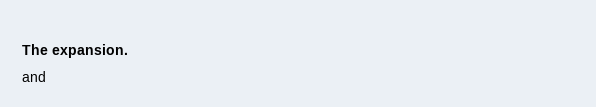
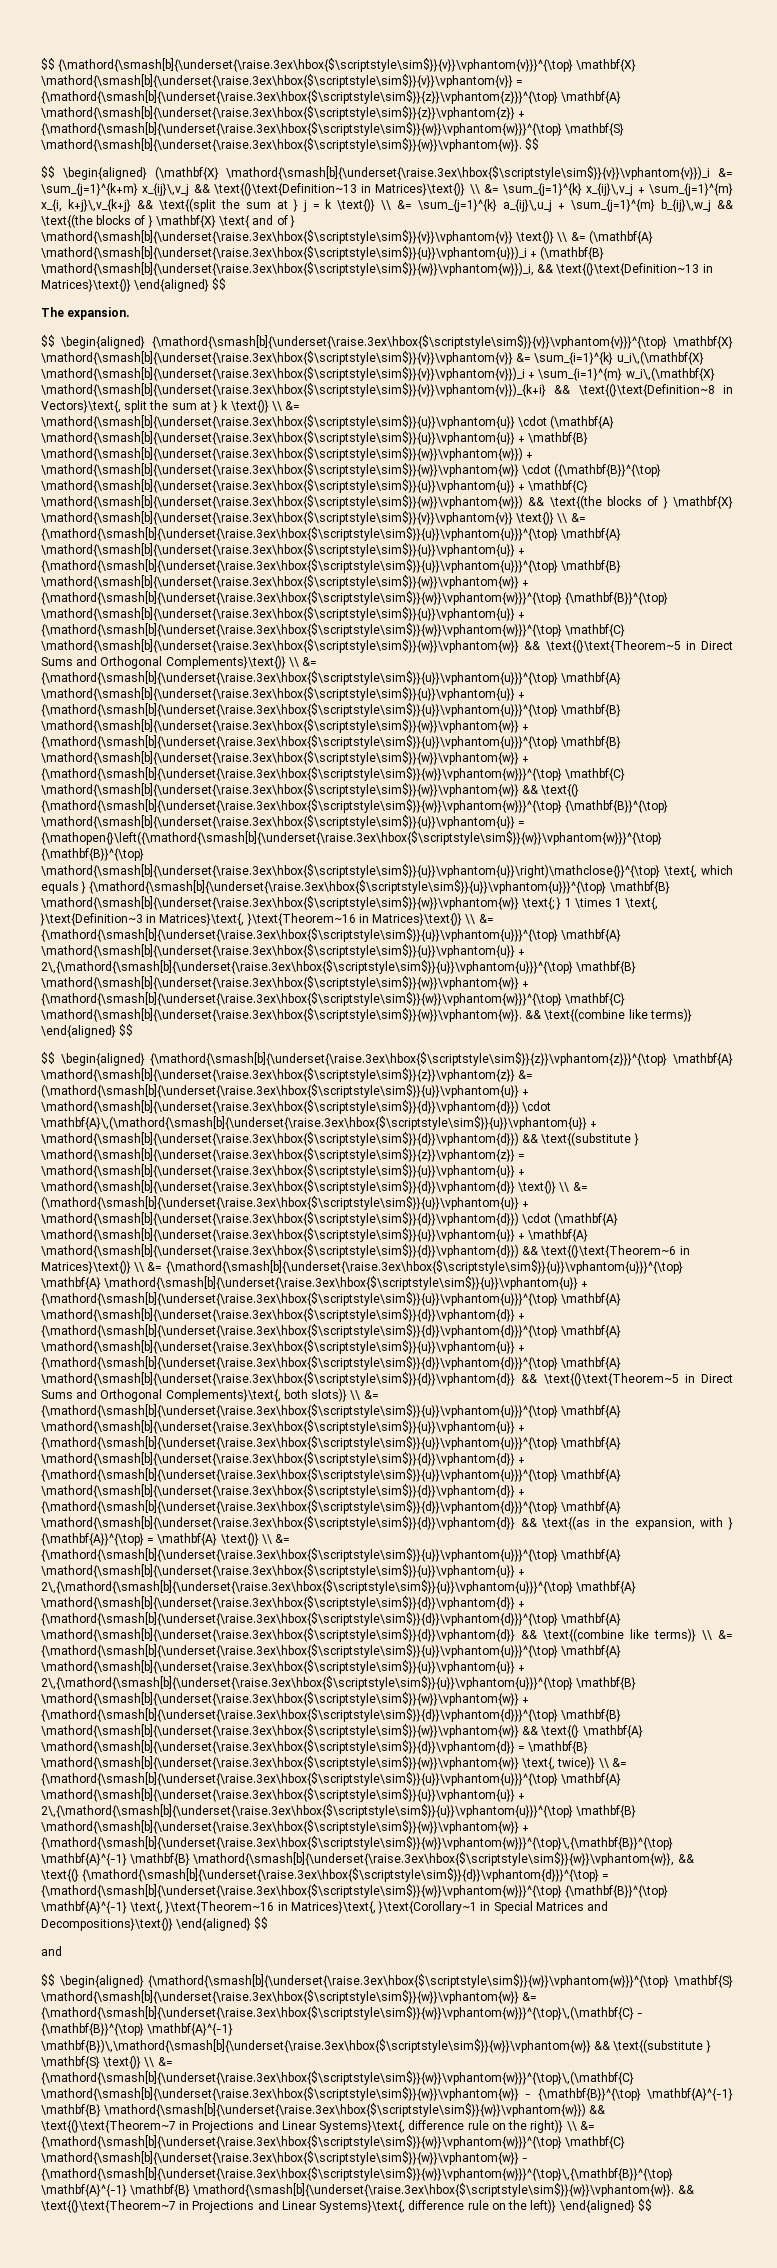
+ $$ {\mathord{\smash[b]{\underset{\raise.3ex\hbox{$\scriptstyle\sim$}}{v}}\vphantom{v}}}^{\top} \mathbf{X} \mathord{\smash[b]{\underset{\raise.3ex\hbox{$\scriptstyle\sim$}}{v}}\vphantom{v}} = {\mathord{\smash[b]{\underset{\raise.3ex\hbox{$\scriptstyle\sim$}}{z}}\vphantom{z}}}^{\top} \mathbf{A} \mathord{\smash[b]{\underset{\raise.3ex\hbox{$\scriptstyle\sim$}}{z}}\vphantom{z}} + {\mathord{\smash[b]{\underset{\raise.3ex\hbox{$\scriptstyle\sim$}}{w}}\vphantom{w}}}^{\top} \mathbf{S} \mathord{\smash[b]{\underset{\raise.3ex\hbox{$\scriptstyle\sim$}}{w}}\vphantom{w}}. $$
+ $$ \begin{aligned} (\mathbf{X} \mathord{\smash[b]{\underset{\raise.3ex\hbox{$\scriptstyle\sim$}}{v}}\vphantom{v}})_i &= \sum_{j=1}^{k+m} x_{ij}\,v_j && \text{(}\text{Definition~13 in Matrices}\text{)} \\ &= \sum_{j=1}^{k} x_{ij}\,v_j + \sum_{j=1}^{m} x_{i, k+j}\,v_{k+j} && \text{(split the sum at } j = k \text{)} \\ &= \sum_{j=1}^{k} a_{ij}\,u_j + \sum_{j=1}^{m} b_{ij}\,w_j && \text{(the blocks of } \mathbf{X} \text{ and of } \mathord{\smash[b]{\underset{\raise.3ex\hbox{$\scriptstyle\sim$}}{v}}\vphantom{v}} \text{)} \\ &= (\mathbf{A} \mathord{\smash[b]{\underset{\raise.3ex\hbox{$\scriptstyle\sim$}}{u}}\vphantom{u}})_i + (\mathbf{B} \mathord{\smash[b]{\underset{\raise.3ex\hbox{$\scriptstyle\sim$}}{w}}\vphantom{w}})_i, && \text{(}\text{Definition~13 in Matrices}\text{)} \end{aligned} $$
  The expansion.
+ $$ \begin{aligned} {\mathord{\smash[b]{\underset{\raise.3ex\hbox{$\scriptstyle\sim$}}{v}}\vphantom{v}}}^{\top} \mathbf{X} \mathord{\smash[b]{\underset{\raise.3ex\hbox{$\scriptstyle\sim$}}{v}}\vphantom{v}} &= \sum_{i=1}^{k} u_i\,(\mathbf{X} \mathord{\smash[b]{\underset{\raise.3ex\hbox{$\scriptstyle\sim$}}{v}}\vphantom{v}})_i + \sum_{i=1}^{m} w_i\,(\mathbf{X} \mathord{\smash[b]{\underset{\raise.3ex\hbox{$\scriptstyle\sim$}}{v}}\vphantom{v}})_{k+i} && \text{(}\text{Definition~8 in Vectors}\text{, split the sum at } k \text{)} \\ &= \mathord{\smash[b]{\underset{\raise.3ex\hbox{$\scriptstyle\sim$}}{u}}\vphantom{u}} \cdot (\mathbf{A} \mathord{\smash[b]{\underset{\raise.3ex\hbox{$\scriptstyle\sim$}}{u}}\vphantom{u}} + \mathbf{B} \mathord{\smash[b]{\underset{\raise.3ex\hbox{$\scriptstyle\sim$}}{w}}\vphantom{w}}) + \mathord{\smash[b]{\underset{\raise.3ex\hbox{$\scriptstyle\sim$}}{w}}\vphantom{w}} \cdot ({\mathbf{B}}^{\top} \mathord{\smash[b]{\underset{\raise.3ex\hbox{$\scriptstyle\sim$}}{u}}\vphantom{u}} + \mathbf{C} \mathord{\smash[b]{\underset{\raise.3ex\hbox{$\scriptstyle\sim$}}{w}}\vphantom{w}}) && \text{(the blocks of } \mathbf{X} \mathord{\smash[b]{\underset{\raise.3ex\hbox{$\scriptstyle\sim$}}{v}}\vphantom{v}} \text{)} \\ &= {\mathord{\smash[b]{\underset{\raise.3ex\hbox{$\scriptstyle\sim$}}{u}}\vphantom{u}}}^{\top} \mathbf{A} \mathord{\smash[b]{\underset{\raise.3ex\hbox{$\scriptstyle\sim$}}{u}}\vphantom{u}} + {\mathord{\smash[b]{\underset{\raise.3ex\hbox{$\scriptstyle\sim$}}{u}}\vphantom{u}}}^{\top} \mathbf{B} \mathord{\smash[b]{\underset{\raise.3ex\hbox{$\scriptstyle\sim$}}{w}}\vphantom{w}} + {\mathord{\smash[b]{\underset{\raise.3ex\hbox{$\scriptstyle\sim$}}{w}}\vphantom{w}}}^{\top} {\mathbf{B}}^{\top} \mathord{\smash[b]{\underset{\raise.3ex\hbox{$\scriptstyle\sim$}}{u}}\vphantom{u}} + {\mathord{\smash[b]{\underset{\raise.3ex\hbox{$\scriptstyle\sim$}}{w}}\vphantom{w}}}^{\top} \mathbf{C} \mathord{\smash[b]{\underset{\raise.3ex\hbox{$\scriptstyle\sim$}}{w}}\vphantom{w}} && \text{(}\text{Theorem~5 in Direct Sums and Orthogonal Complements}\text{)} \\ &= {\mathord{\smash[b]{\underset{\raise.3ex\hbox{$\scriptstyle\sim$}}{u}}\vphantom{u}}}^{\top} \mathbf{A} \mathord{\smash[b]{\underset{\raise.3ex\hbox{$\scriptstyle\sim$}}{u}}\vphantom{u}} + {\mathord{\smash[b]{\underset{\raise.3ex\hbox{$\scriptstyle\sim$}}{u}}\vphantom{u}}}^{\top} \mathbf{B} \mathord{\smash[b]{\underset{\raise.3ex\hbox{$\scriptstyle\sim$}}{w}}\vphantom{w}} + {\mathord{\smash[b]{\underset{\raise.3ex\hbox{$\scriptstyle\sim$}}{u}}\vphantom{u}}}^{\top} \mathbf{B} \mathord{\smash[b]{\underset{\raise.3ex\hbox{$\scriptstyle\sim$}}{w}}\vphantom{w}} + {\mathord{\smash[b]{\underset{\raise.3ex\hbox{$\scriptstyle\sim$}}{w}}\vphantom{w}}}^{\top} \mathbf{C} \mathord{\smash[b]{\underset{\raise.3ex\hbox{$\scriptstyle\sim$}}{w}}\vphantom{w}} && \text{(} {\mathord{\smash[b]{\underset{\raise.3ex\hbox{$\scriptstyle\sim$}}{w}}\vphantom{w}}}^{\top} {\mathbf{B}}^{\top} \mathord{\smash[b]{\underset{\raise.3ex\hbox{$\scriptstyle\sim$}}{u}}\vphantom{u}} = {\mathopen{}\left({\mathord{\smash[b]{\underset{\raise.3ex\hbox{$\scriptstyle\sim$}}{w}}\vphantom{w}}}^{\top} {\mathbf{B}}^{\top} \mathord{\smash[b]{\underset{\raise.3ex\hbox{$\scriptstyle\sim$}}{u}}\vphantom{u}}\right)\mathclose{}}^{\top} \text{, which equals } {\mathord{\smash[b]{\underset{\raise.3ex\hbox{$\scriptstyle\sim$}}{u}}\vphantom{u}}}^{\top} \mathbf{B} \mathord{\smash[b]{\underset{\raise.3ex\hbox{$\scriptstyle\sim$}}{w}}\vphantom{w}} \text{; } 1 \times 1 \text{, }\text{Definition~3 in Matrices}\text{, }\text{Theorem~16 in Matrices}\text{)} \\ &= {\mathord{\smash[b]{\underset{\raise.3ex\hbox{$\scriptstyle\sim$}}{u}}\vphantom{u}}}^{\top} \mathbf{A} \mathord{\smash[b]{\underset{\raise.3ex\hbox{$\scriptstyle\sim$}}{u}}\vphantom{u}} + 2\,{\mathord{\smash[b]{\underset{\raise.3ex\hbox{$\scriptstyle\sim$}}{u}}\vphantom{u}}}^{\top} \mathbf{B} \mathord{\smash[b]{\underset{\raise.3ex\hbox{$\scriptstyle\sim$}}{w}}\vphantom{w}} + {\mathord{\smash[b]{\underset{\raise.3ex\hbox{$\scriptstyle\sim$}}{w}}\vphantom{w}}}^{\top} \mathbf{C} \mathord{\smash[b]{\underset{\raise.3ex\hbox{$\scriptstyle\sim$}}{w}}\vphantom{w}}. && \text{(combine like terms)} \end{aligned} $$
+ $$ \begin{aligned} {\mathord{\smash[b]{\underset{\raise.3ex\hbox{$\scriptstyle\sim$}}{z}}\vphantom{z}}}^{\top} \mathbf{A} \mathord{\smash[b]{\underset{\raise.3ex\hbox{$\scriptstyle\sim$}}{z}}\vphantom{z}} &= (\mathord{\smash[b]{\underset{\raise.3ex\hbox{$\scriptstyle\sim$}}{u}}\vphantom{u}} + \mathord{\smash[b]{\underset{\raise.3ex\hbox{$\scriptstyle\sim$}}{d}}\vphantom{d}}) \cdot \mathbf{A}\,(\mathord{\smash[b]{\underset{\raise.3ex\hbox{$\scriptstyle\sim$}}{u}}\vphantom{u}} + \mathord{\smash[b]{\underset{\raise.3ex\hbox{$\scriptstyle\sim$}}{d}}\vphantom{d}}) && \text{(substitute } \mathord{\smash[b]{\underset{\raise.3ex\hbox{$\scriptstyle\sim$}}{z}}\vphantom{z}} = \mathord{\smash[b]{\underset{\raise.3ex\hbox{$\scriptstyle\sim$}}{u}}\vphantom{u}} + \mathord{\smash[b]{\underset{\raise.3ex\hbox{$\scriptstyle\sim$}}{d}}\vphantom{d}} \text{)} \\ &= (\mathord{\smash[b]{\underset{\raise.3ex\hbox{$\scriptstyle\sim$}}{u}}\vphantom{u}} + \mathord{\smash[b]{\underset{\raise.3ex\hbox{$\scriptstyle\sim$}}{d}}\vphantom{d}}) \cdot (\mathbf{A} \mathord{\smash[b]{\underset{\raise.3ex\hbox{$\scriptstyle\sim$}}{u}}\vphantom{u}} + \mathbf{A} \mathord{\smash[b]{\underset{\raise.3ex\hbox{$\scriptstyle\sim$}}{d}}\vphantom{d}}) && \text{(}\text{Theorem~6 in Matrices}\text{)} \\ &= {\mathord{\smash[b]{\underset{\raise.3ex\hbox{$\scriptstyle\sim$}}{u}}\vphantom{u}}}^{\top} \mathbf{A} \mathord{\smash[b]{\underset{\raise.3ex\hbox{$\scriptstyle\sim$}}{u}}\vphantom{u}} + {\mathord{\smash[b]{\underset{\raise.3ex\hbox{$\scriptstyle\sim$}}{u}}\vphantom{u}}}^{\top} \mathbf{A} \mathord{\smash[b]{\underset{\raise.3ex\hbox{$\scriptstyle\sim$}}{d}}\vphantom{d}} + {\mathord{\smash[b]{\underset{\raise.3ex\hbox{$\scriptstyle\sim$}}{d}}\vphantom{d}}}^{\top} \mathbf{A} \mathord{\smash[b]{\underset{\raise.3ex\hbox{$\scriptstyle\sim$}}{u}}\vphantom{u}} + {\mathord{\smash[b]{\underset{\raise.3ex\hbox{$\scriptstyle\sim$}}{d}}\vphantom{d}}}^{\top} \mathbf{A} \mathord{\smash[b]{\underset{\raise.3ex\hbox{$\scriptstyle\sim$}}{d}}\vphantom{d}} && \text{(}\text{Theorem~5 in Direct Sums and Orthogonal Complements}\text{, both slots)} \\ &= {\mathord{\smash[b]{\underset{\raise.3ex\hbox{$\scriptstyle\sim$}}{u}}\vphantom{u}}}^{\top} \mathbf{A} \mathord{\smash[b]{\underset{\raise.3ex\hbox{$\scriptstyle\sim$}}{u}}\vphantom{u}} + {\mathord{\smash[b]{\underset{\raise.3ex\hbox{$\scriptstyle\sim$}}{u}}\vphantom{u}}}^{\top} \mathbf{A} \mathord{\smash[b]{\underset{\raise.3ex\hbox{$\scriptstyle\sim$}}{d}}\vphantom{d}} + {\mathord{\smash[b]{\underset{\raise.3ex\hbox{$\scriptstyle\sim$}}{u}}\vphantom{u}}}^{\top} \mathbf{A} \mathord{\smash[b]{\underset{\raise.3ex\hbox{$\scriptstyle\sim$}}{d}}\vphantom{d}} + {\mathord{\smash[b]{\underset{\raise.3ex\hbox{$\scriptstyle\sim$}}{d}}\vphantom{d}}}^{\top} \mathbf{A} \mathord{\smash[b]{\underset{\raise.3ex\hbox{$\scriptstyle\sim$}}{d}}\vphantom{d}} && \text{(as in the expansion, with } {\mathbf{A}}^{\top} = \mathbf{A} \text{)} \\ &= {\mathord{\smash[b]{\underset{\raise.3ex\hbox{$\scriptstyle\sim$}}{u}}\vphantom{u}}}^{\top} \mathbf{A} \mathord{\smash[b]{\underset{\raise.3ex\hbox{$\scriptstyle\sim$}}{u}}\vphantom{u}} + 2\,{\mathord{\smash[b]{\underset{\raise.3ex\hbox{$\scriptstyle\sim$}}{u}}\vphantom{u}}}^{\top} \mathbf{A} \mathord{\smash[b]{\underset{\raise.3ex\hbox{$\scriptstyle\sim$}}{d}}\vphantom{d}} + {\mathord{\smash[b]{\underset{\raise.3ex\hbox{$\scriptstyle\sim$}}{d}}\vphantom{d}}}^{\top} \mathbf{A} \mathord{\smash[b]{\underset{\raise.3ex\hbox{$\scriptstyle\sim$}}{d}}\vphantom{d}} && \text{(combine like terms)} \\ &= {\mathord{\smash[b]{\underset{\raise.3ex\hbox{$\scriptstyle\sim$}}{u}}\vphantom{u}}}^{\top} \mathbf{A} \mathord{\smash[b]{\underset{\raise.3ex\hbox{$\scriptstyle\sim$}}{u}}\vphantom{u}} + 2\,{\mathord{\smash[b]{\underset{\raise.3ex\hbox{$\scriptstyle\sim$}}{u}}\vphantom{u}}}^{\top} \mathbf{B} \mathord{\smash[b]{\underset{\raise.3ex\hbox{$\scriptstyle\sim$}}{w}}\vphantom{w}} + {\mathord{\smash[b]{\underset{\raise.3ex\hbox{$\scriptstyle\sim$}}{d}}\vphantom{d}}}^{\top} \mathbf{B} \mathord{\smash[b]{\underset{\raise.3ex\hbox{$\scriptstyle\sim$}}{w}}\vphantom{w}} && \text{(} \mathbf{A} \mathord{\smash[b]{\underset{\raise.3ex\hbox{$\scriptstyle\sim$}}{d}}\vphantom{d}} = \mathbf{B} \mathord{\smash[b]{\underset{\raise.3ex\hbox{$\scriptstyle\sim$}}{w}}\vphantom{w}} \text{, twice)} \\ &= {\mathord{\smash[b]{\underset{\raise.3ex\hbox{$\scriptstyle\sim$}}{u}}\vphantom{u}}}^{\top} \mathbf{A} \mathord{\smash[b]{\underset{\raise.3ex\hbox{$\scriptstyle\sim$}}{u}}\vphantom{u}} + 2\,{\mathord{\smash[b]{\underset{\raise.3ex\hbox{$\scriptstyle\sim$}}{u}}\vphantom{u}}}^{\top} \mathbf{B} \mathord{\smash[b]{\underset{\raise.3ex\hbox{$\scriptstyle\sim$}}{w}}\vphantom{w}} + {\mathord{\smash[b]{\underset{\raise.3ex\hbox{$\scriptstyle\sim$}}{w}}\vphantom{w}}}^{\top}\,{\mathbf{B}}^{\top} \mathbf{A}^{-1} \mathbf{B} \mathord{\smash[b]{\underset{\raise.3ex\hbox{$\scriptstyle\sim$}}{w}}\vphantom{w}}, && \text{(} {\mathord{\smash[b]{\underset{\raise.3ex\hbox{$\scriptstyle\sim$}}{d}}\vphantom{d}}}^{\top} = {\mathord{\smash[b]{\underset{\raise.3ex\hbox{$\scriptstyle\sim$}}{w}}\vphantom{w}}}^{\top} {\mathbf{B}}^{\top} \mathbf{A}^{-1} \text{, }\text{Theorem~16 in Matrices}\text{, }\text{Corollary~1 in Special Matrices and Decompositions}\text{)} \end{aligned} $$
  and
+ $$ \begin{aligned} {\mathord{\smash[b]{\underset{\raise.3ex\hbox{$\scriptstyle\sim$}}{w}}\vphantom{w}}}^{\top} \mathbf{S} \mathord{\smash[b]{\underset{\raise.3ex\hbox{$\scriptstyle\sim$}}{w}}\vphantom{w}} &= {\mathord{\smash[b]{\underset{\raise.3ex\hbox{$\scriptstyle\sim$}}{w}}\vphantom{w}}}^{\top}\,(\mathbf{C} - {\mathbf{B}}^{\top} \mathbf{A}^{-1} \mathbf{B})\,\mathord{\smash[b]{\underset{\raise.3ex\hbox{$\scriptstyle\sim$}}{w}}\vphantom{w}} && \text{(substitute } \mathbf{S} \text{)} \\ &= {\mathord{\smash[b]{\underset{\raise.3ex\hbox{$\scriptstyle\sim$}}{w}}\vphantom{w}}}^{\top}\,(\mathbf{C} \mathord{\smash[b]{\underset{\raise.3ex\hbox{$\scriptstyle\sim$}}{w}}\vphantom{w}} - {\mathbf{B}}^{\top} \mathbf{A}^{-1} \mathbf{B} \mathord{\smash[b]{\underset{\raise.3ex\hbox{$\scriptstyle\sim$}}{w}}\vphantom{w}}) && \text{(}\text{Theorem~7 in Projections and Linear Systems}\text{, difference rule on the right)} \\ &= {\mathord{\smash[b]{\underset{\raise.3ex\hbox{$\scriptstyle\sim$}}{w}}\vphantom{w}}}^{\top} \mathbf{C} \mathord{\smash[b]{\underset{\raise.3ex\hbox{$\scriptstyle\sim$}}{w}}\vphantom{w}} - {\mathord{\smash[b]{\underset{\raise.3ex\hbox{$\scriptstyle\sim$}}{w}}\vphantom{w}}}^{\top}\,{\mathbf{B}}^{\top} \mathbf{A}^{-1} \mathbf{B} \mathord{\smash[b]{\underset{\raise.3ex\hbox{$\scriptstyle\sim$}}{w}}\vphantom{w}}. && \text{(}\text{Theorem~7 in Projections and Linear Systems}\text{, difference rule on the left)} \end{aligned} $$

